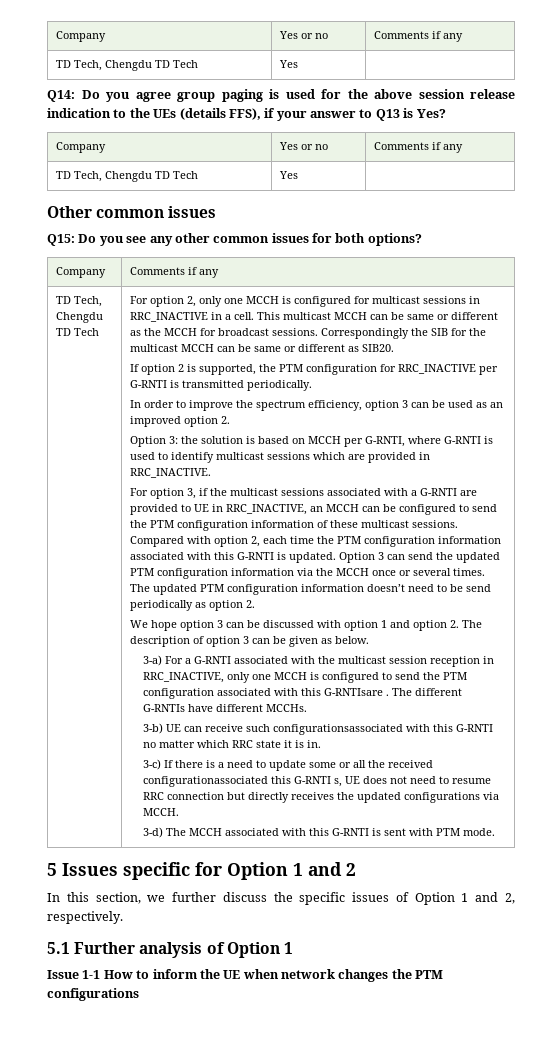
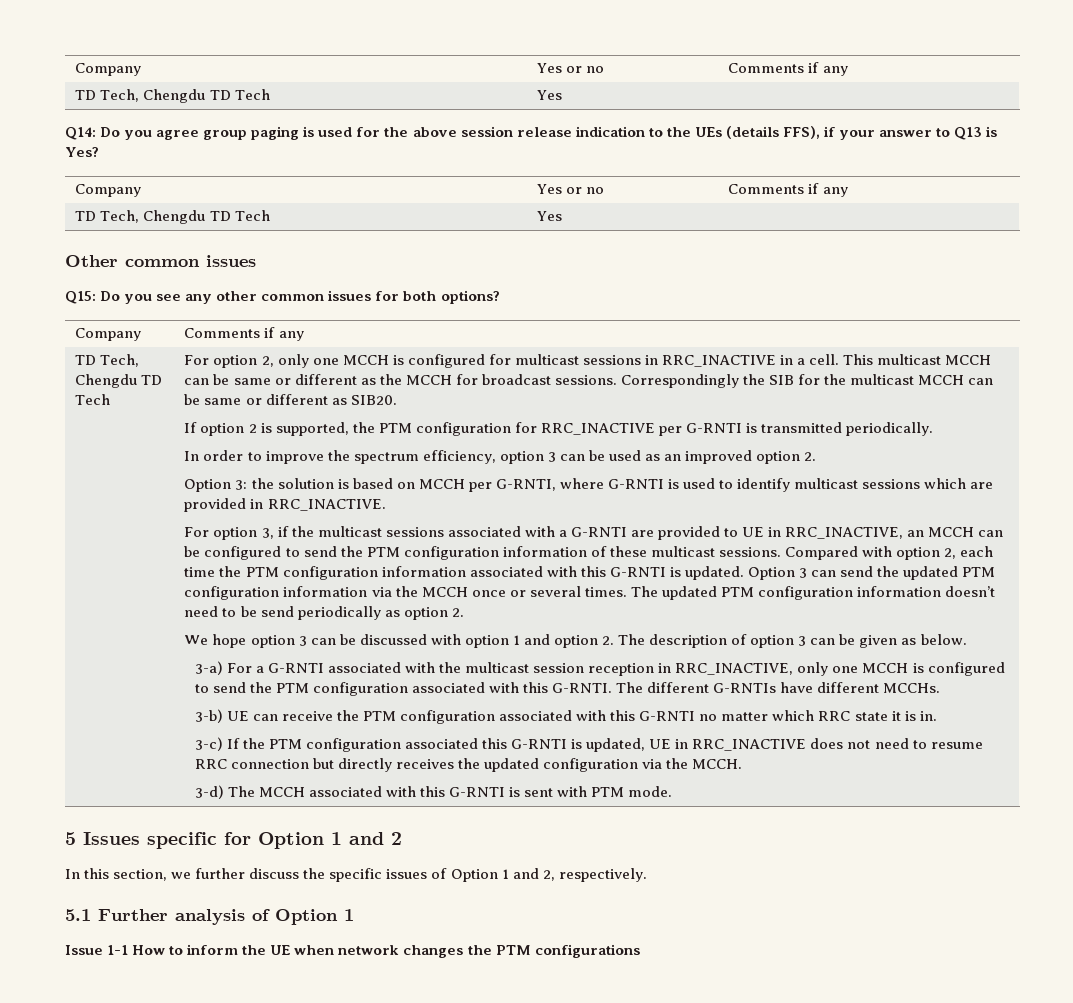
- 3-a) For a G-RNTI associated with the multicast session reception in RRC_INACTIVE, only one MCCH is configured to send the PTM configuration associated with this G-RNTIsare .
+ 3-a) For a G-RNTI associated with the multicast session reception in RRC_INACTIVE, only one MCCH is configured to send the PTM configuration associated with this G-RNTI.
- 3-b) UE can receive such configurationsassociated with this G-RNTI no matter which RRC state it is in.
+ 3-b) UE can receive the PTM configuration associated with this G-RNTI no matter which RRC state it is in.
- 3-c) If there is a need to update some or all the received configurationassociated this G-RNTI s, UE does not need to resume RRC connection but directly receives the updated configurations via MCCH.
+ 3-c) If the PTM configuration associated this G-RNTI is updated, UE in RRC_INACTIVE does not need to resume RRC connection but directly receives the updated configuration via the MCCH.

